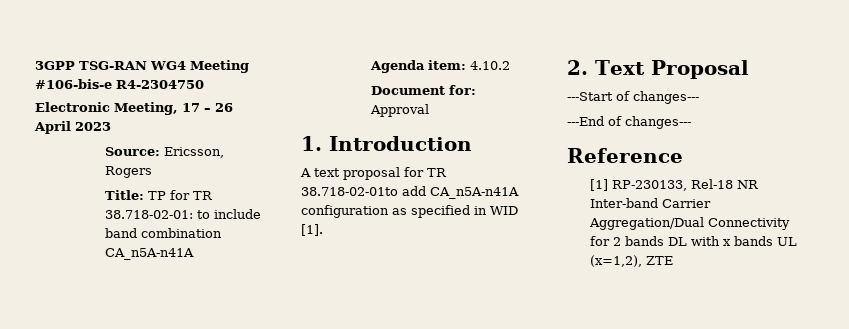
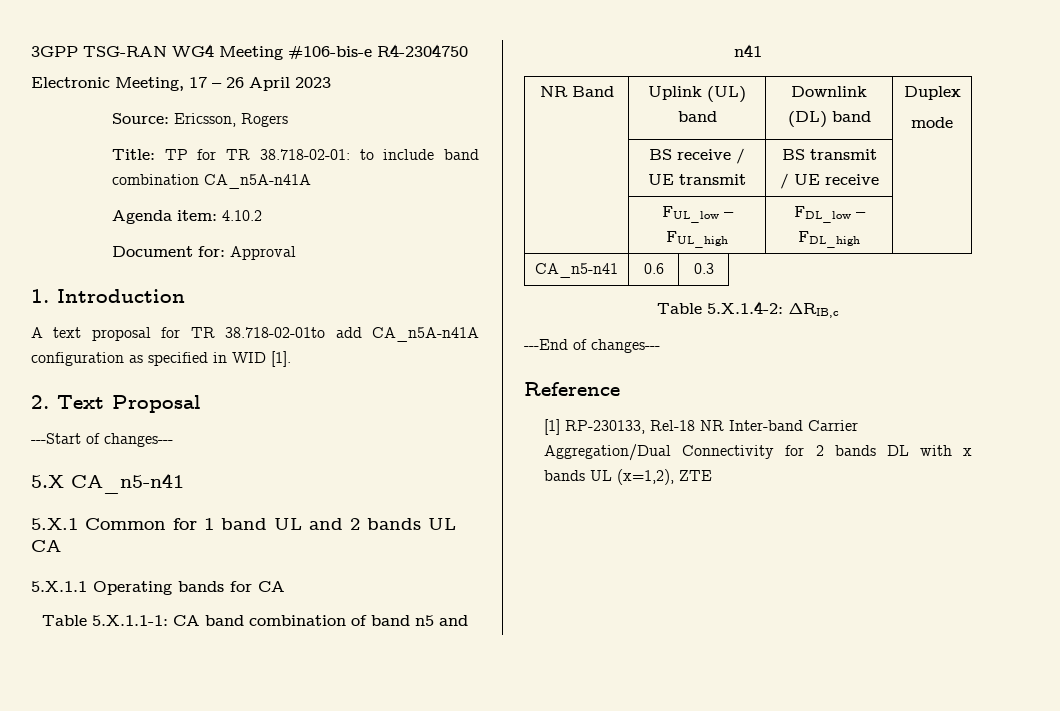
+ 5.X CA_n5-n41
+ 5.X.1 Common for 1 band UL and 2 bands UL CA
+ 5.X.1.1 Operating bands for CA
+ Table 5.X.1.1-1: CA band combination of band n5 and n41
+ NR Band | Uplink (UL) band | Downlink (DL) band | Duplex
+ mode
+ | BS receive / UE transmit | BS transmit / UE receive |
+ | FUL_low – FUL_high | FDL_low – FDL_high |
+ CA_n5-n41 | 0.6 | 0.3
+ Table 5.X.1.4-2: ΔRIB,c

